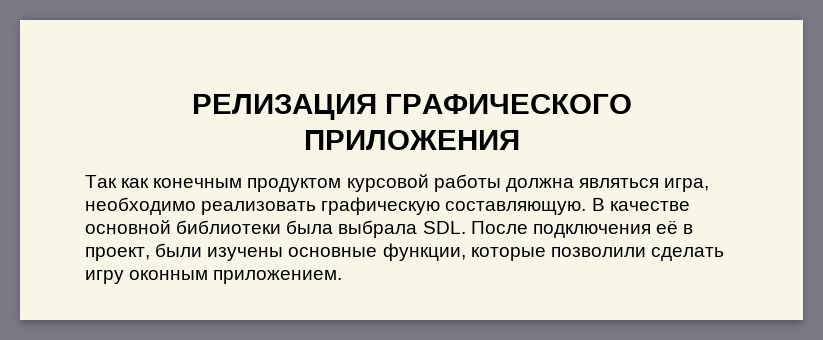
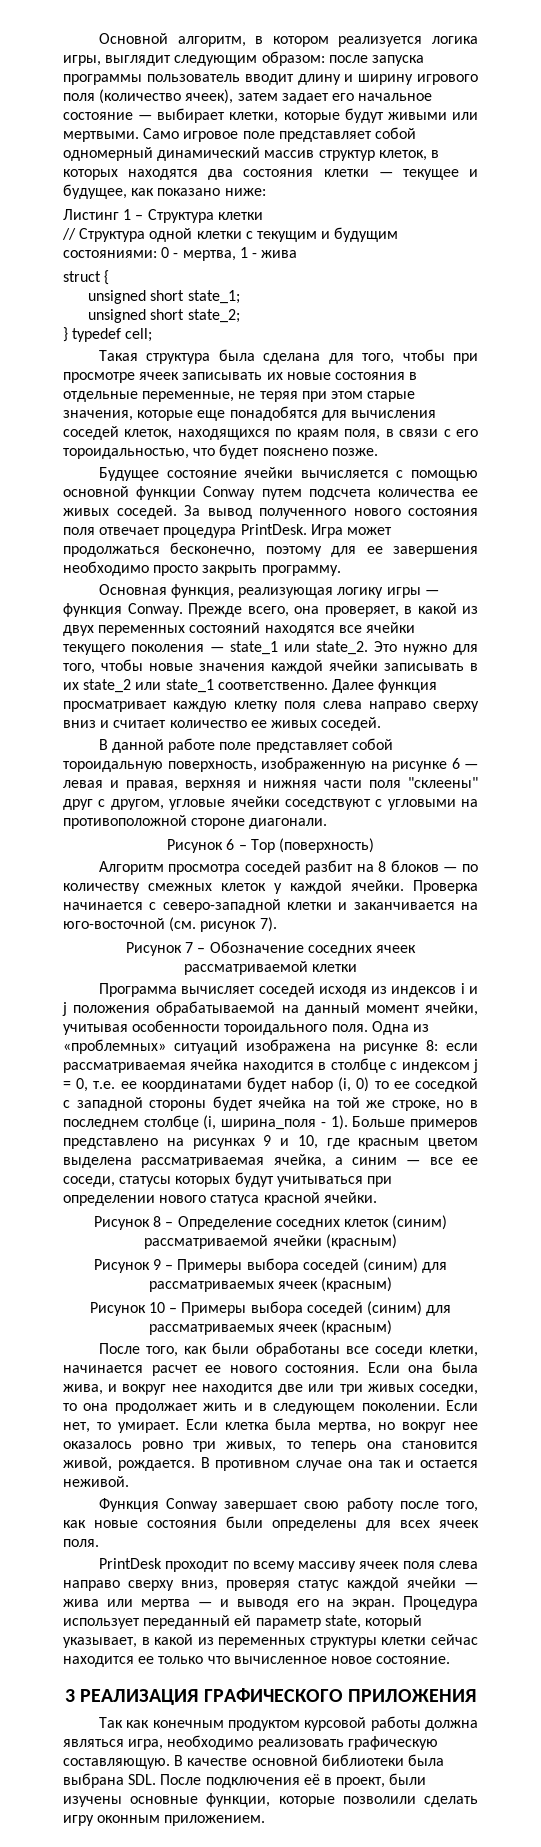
- РЕЛИЗАЦИЯ ГРАФИЧЕСКОГО ПРИЛОЖЕНИЯ
+ Основной алгоритм, в котором реализуется логика игры, выглядит следующим образом: после запуска программы пользователь вводит длину и ширину игрового поля (количество ячеек), затем задает его начальное состояние — выбирает клетки, которые будут живыми или мертвыми. Само игровое поле представляет собой одномерный динамический массив структур клеток, в которых находятся два состояния клетки — текущее и будущее, как показано ниже:
+ Листинг 1 – Структура клетки
+ // Структура одной клетки с текущим и будущим состояниями: 0 - мертва, 1 - жива
+ struct {
+ unsigned short state_1;
+ unsigned short state_2;
+ } typedef cell;
+ Такая структура была сделана для того, чтобы при просмотре ячеек записывать их новые состояния в отдельные переменные, не теряя при этом старые значения, которые еще понадобятся для вычисления соседей клеток, находящихся по краям поля, в связи с его тороидальностью, что будет пояснено позже.
+ Будущее состояние ячейки вычисляется с помощью основной функции Conway путем подсчета количества ее живых соседей. За вывод полученного нового состояния поля отвечает процедура PrintDesk. Игра может продолжаться бесконечно, поэтому для ее завершения необходимо просто закрыть программу.
+ Основная функция, реализующая логику игры — функция Conway. Прежде всего, она проверяет, в какой из двух переменных состояний находятся все ячейки текущего поколения — state_1 или state_2. Это нужно для того, чтобы новые значения каждой ячейки записывать в их state_2 или state_1 соответственно. Далее функция просматривает каждую клетку поля слева направо сверху вниз и считает количество ее живых соседей.
+ В данной работе поле представляет собой тороидальную поверхность, изображенную на рисунке 6 — левая и правая, верхняя и нижняя части поля "склеены" друг с другом, угловые ячейки соседствуют с угловыми на противоположной стороне диагонали.
+ Рисунок 6 – Тор (поверхность)
+ Алгоритм просмотра соседей разбит на 8 блоков — по количеству смежных клеток у каждой ячейки. Проверка начинается с северо-западной клетки и заканчивается на юго-восточной (см. рисунок 7).
+ Рисунок 7 – Обозначение соседних ячеек рассматриваемой клетки
+ Программа вычисляет соседей исходя из индексов i и j положения обрабатываемой на данный момент ячейки, учитывая особенности тороидального поля. Одна из «проблемных» ситуаций изображена на рисунке 8: если рассматриваемая ячейка находится в столбце с индексом j = 0, т.е. ее координатами будет набор (i, 0) то ее соседкой с западной стороны будет ячейка на той же строке, но в последнем столбце (i, ширина_поля - 1). Больше примеров представлено на рисунках 9 и 10, где красным цветом выделена рассматриваемая ячейка, а синим — все ее соседи, статусы которых будут учитываться при определении нового статуса красной ячейки.
+ Рисунок 8 – Определение соседних клеток (синим) рассматриваемой ячейки (красным)
+ Рисунок 9 – Примеры выбора соседей (синим) для рассматриваемых ячеек (красным)
+ Рисунок 10 – Примеры выбора соседей (синим) для рассматриваемых ячеек (красным)
+ После того, как были обработаны все соседи клетки, начинается расчет ее нового состояния. Если она была жива, и вокруг нее находится две или три живых соседки, то она продолжает жить и в следующем поколении. Если нет, то умирает. Если клетка была мертва, но вокруг нее оказалось ровно три живых, то теперь она становится живой, рождается. В противном случае она так и остается неживой.
+ Функция Conway завершает свою работу после того, как новые состояния были определены для всех ячеек поля.
+ PrintDesk проходит по всему массиву ячеек поля слева направо сверху вниз, проверяя статус каждой ячейки — жива или мертва — и выводя его на экран. Процедура использует переданный ей параметр state, который указывает, в какой из переменных структуры клетки сейчас находится ее только что вычисленное новое состояние.
+ 3 РЕАЛИЗАЦИЯ ГРАФИЧЕСКОГО ПРИЛОЖЕНИЯ
- В качестве основной библиотеки была выбрала SDL. После подключения её в проект, были изучены основные функции, которые позволили сделать игру оконным приложением.
+ В качестве основной библиотеки была выбрана SDL. После подключения её в проект, были изучены основные функции, которые позволили сделать игру оконным приложением.

